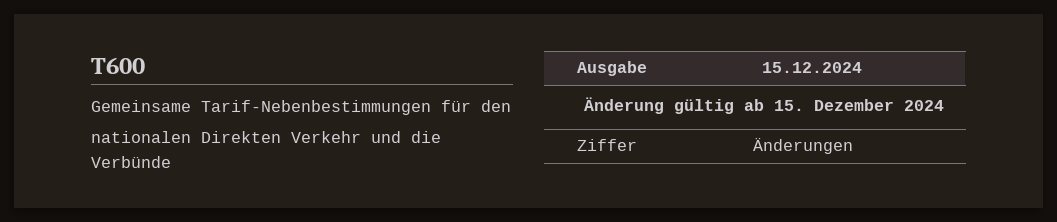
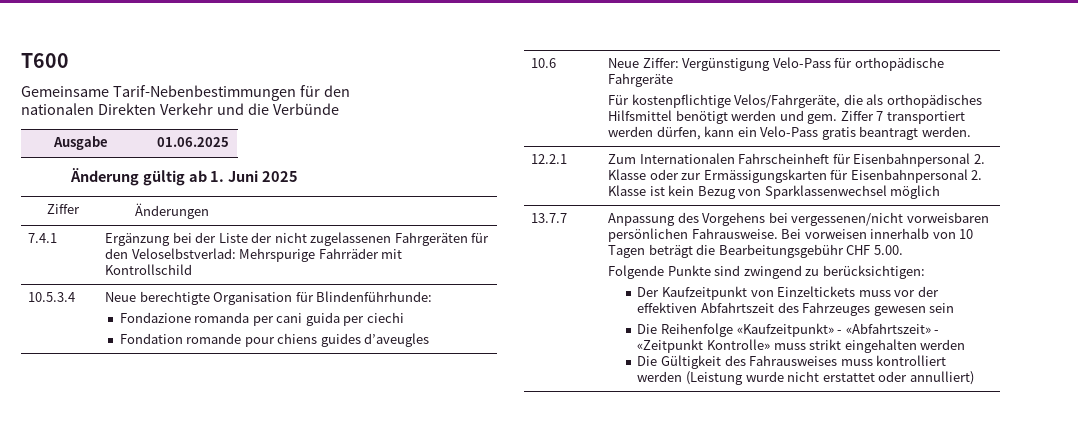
- Ausgabe | 15.12.2024
+ Ausgabe | 01.06.2025
- Änderung gültig ab 15. Dezember 2024
+ Änderung gültig ab 1. Juni 2025
+ 7.4.1 | Ergänzung bei der Liste der nicht zugelassenen Fahrgeräten für den Veloselbstverlad: Mehrspurige Fahrräder mit Kontrollschild
+ 10.5.3.4 | Neue berechtigte Organisation für Blindenführhunde:
+ Fondazione romanda per cani guida per ciechi
+ Fondation romande pour chiens guides d’aveugles
+ 10.6 | Neue Ziffer: Vergünstigung Velo-Pass für orthopädische Fahrgeräte
+ Für kostenpflichtige Velos/Fahrgeräte, die als orthopädisches Hilfsmittel benötigt werden und gem. Ziffer 7 transportiert werden dürfen, kann ein Velo-Pass gratis beantragt werden.
+ 12.2.1 | Zum Internationalen Fahrscheinheft für Eisenbahnpersonal 2. Klasse oder zur Ermässigungskarten für Eisenbahnpersonal 2. Klasse ist kein Bezug von Sparklassenwechsel möglich
+ 13.7.7 | Anpassung des Vorgehens bei vergessenen/nicht vorweisbaren persönlichen Fahrausweise. Bei vorweisen innerhalb von 10 Tagen beträgt die Bearbeitungsgebühr CHF 5.00.
+ Folgende Punkte sind zwingend zu berücksichtigen:
+ Der Kaufzeitpunkt von Einzeltickets muss vor der effektiven Abfahrtszeit des Fahrzeuges gewesen sein
+ Die Reihenfolge «Kaufzeitpunkt» - «Abfahrtszeit» - «Zeitpunkt Kontrolle» muss strikt eingehalten werden
+ Die Gültigkeit des Fahrausweises muss kontrolliert werden (Leistung wurde nicht erstattet oder annulliert)

